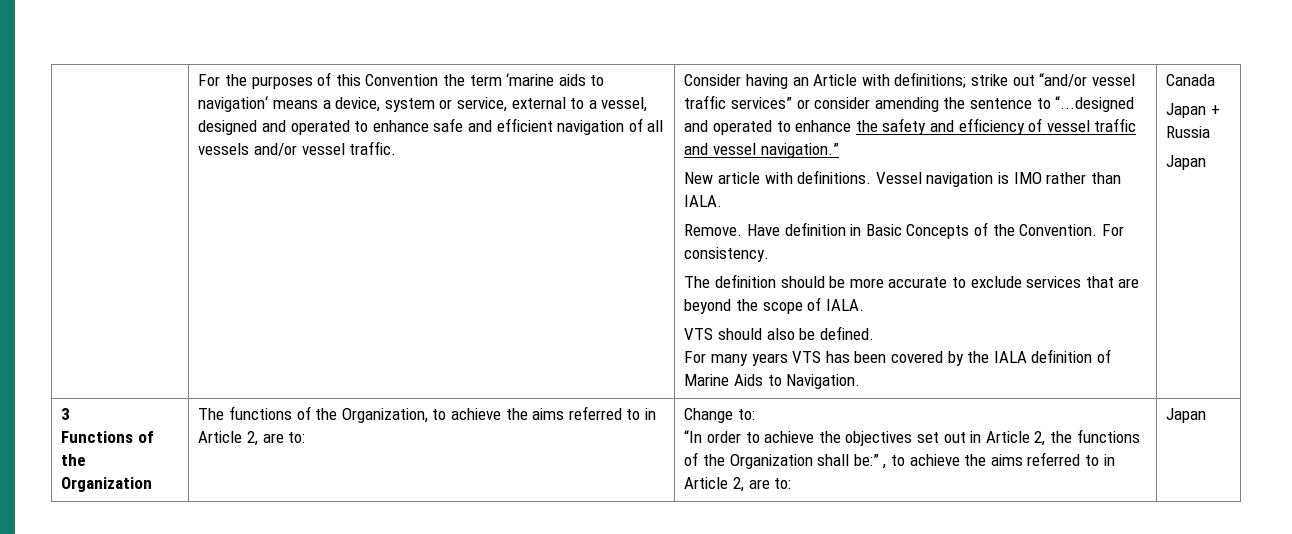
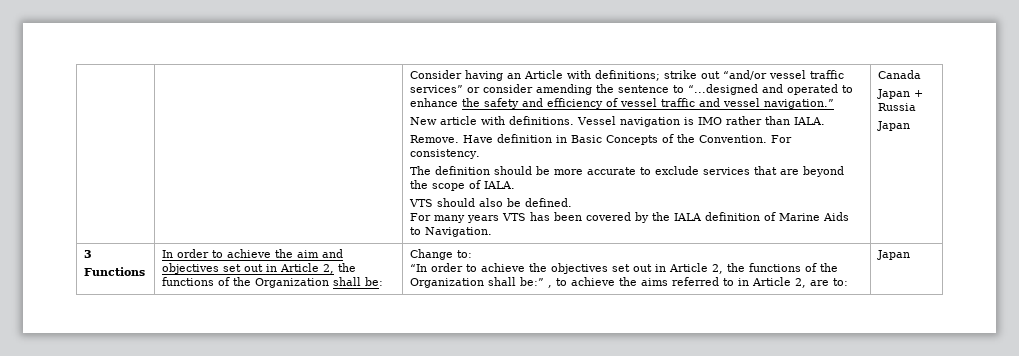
- For the purposes of this Convention the term ‘marine aids to navigation‘ means a device, system or service, external to a vessel, designed and operated to enhance safe and efficient navigation of all vessels and/or vessel traffic.
- Functions of the Organization | The functions of the Organization, to achieve the aims referred to in Article 2, are to:
+ Functions | In order to achieve the aim and objectives set out in Article 2, the functions of the Organization shall be:

